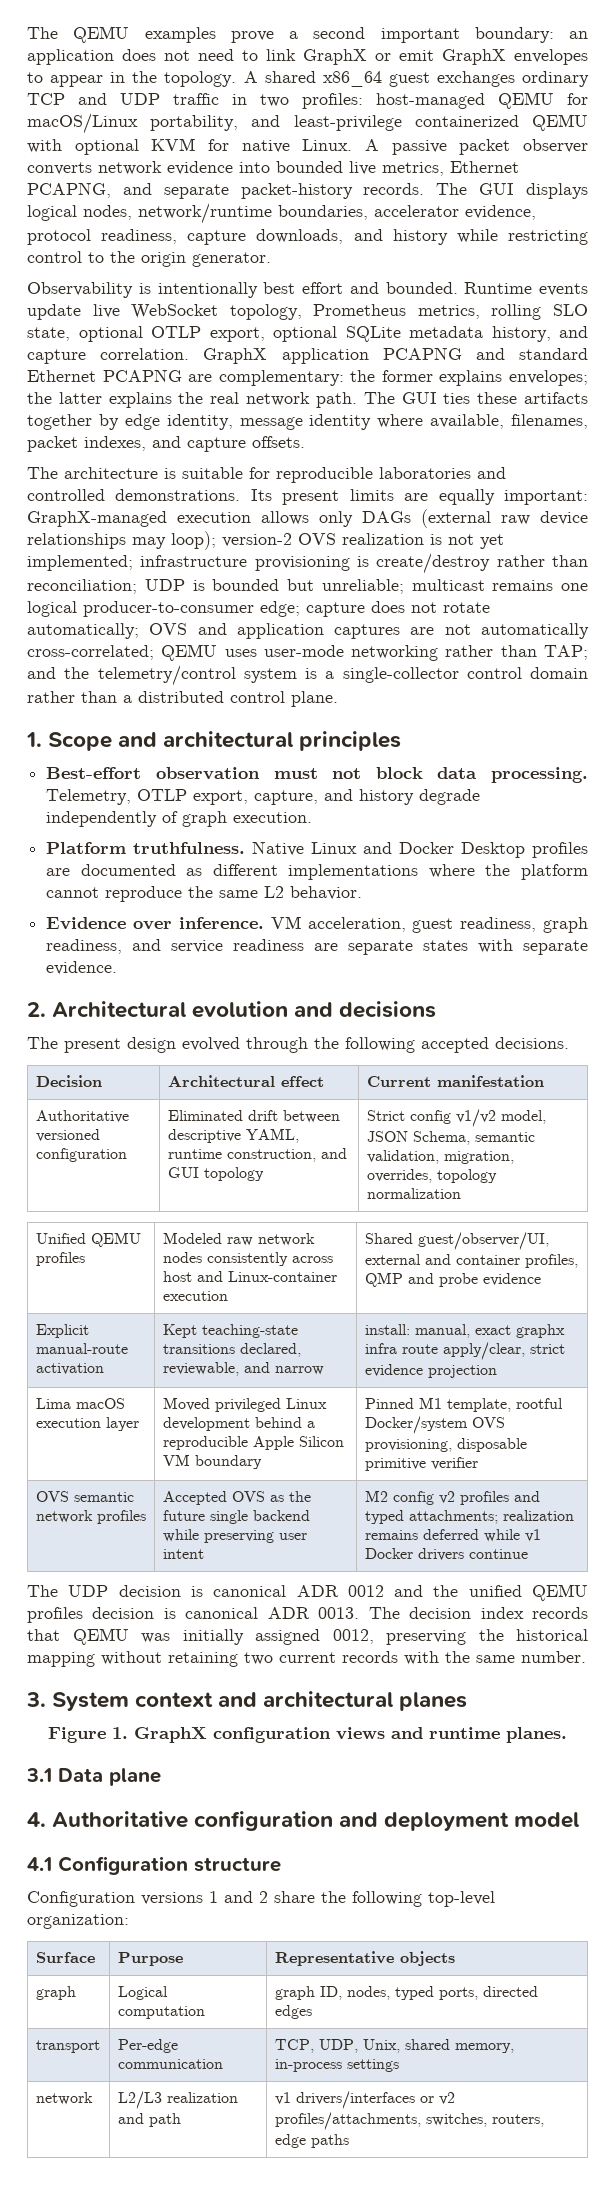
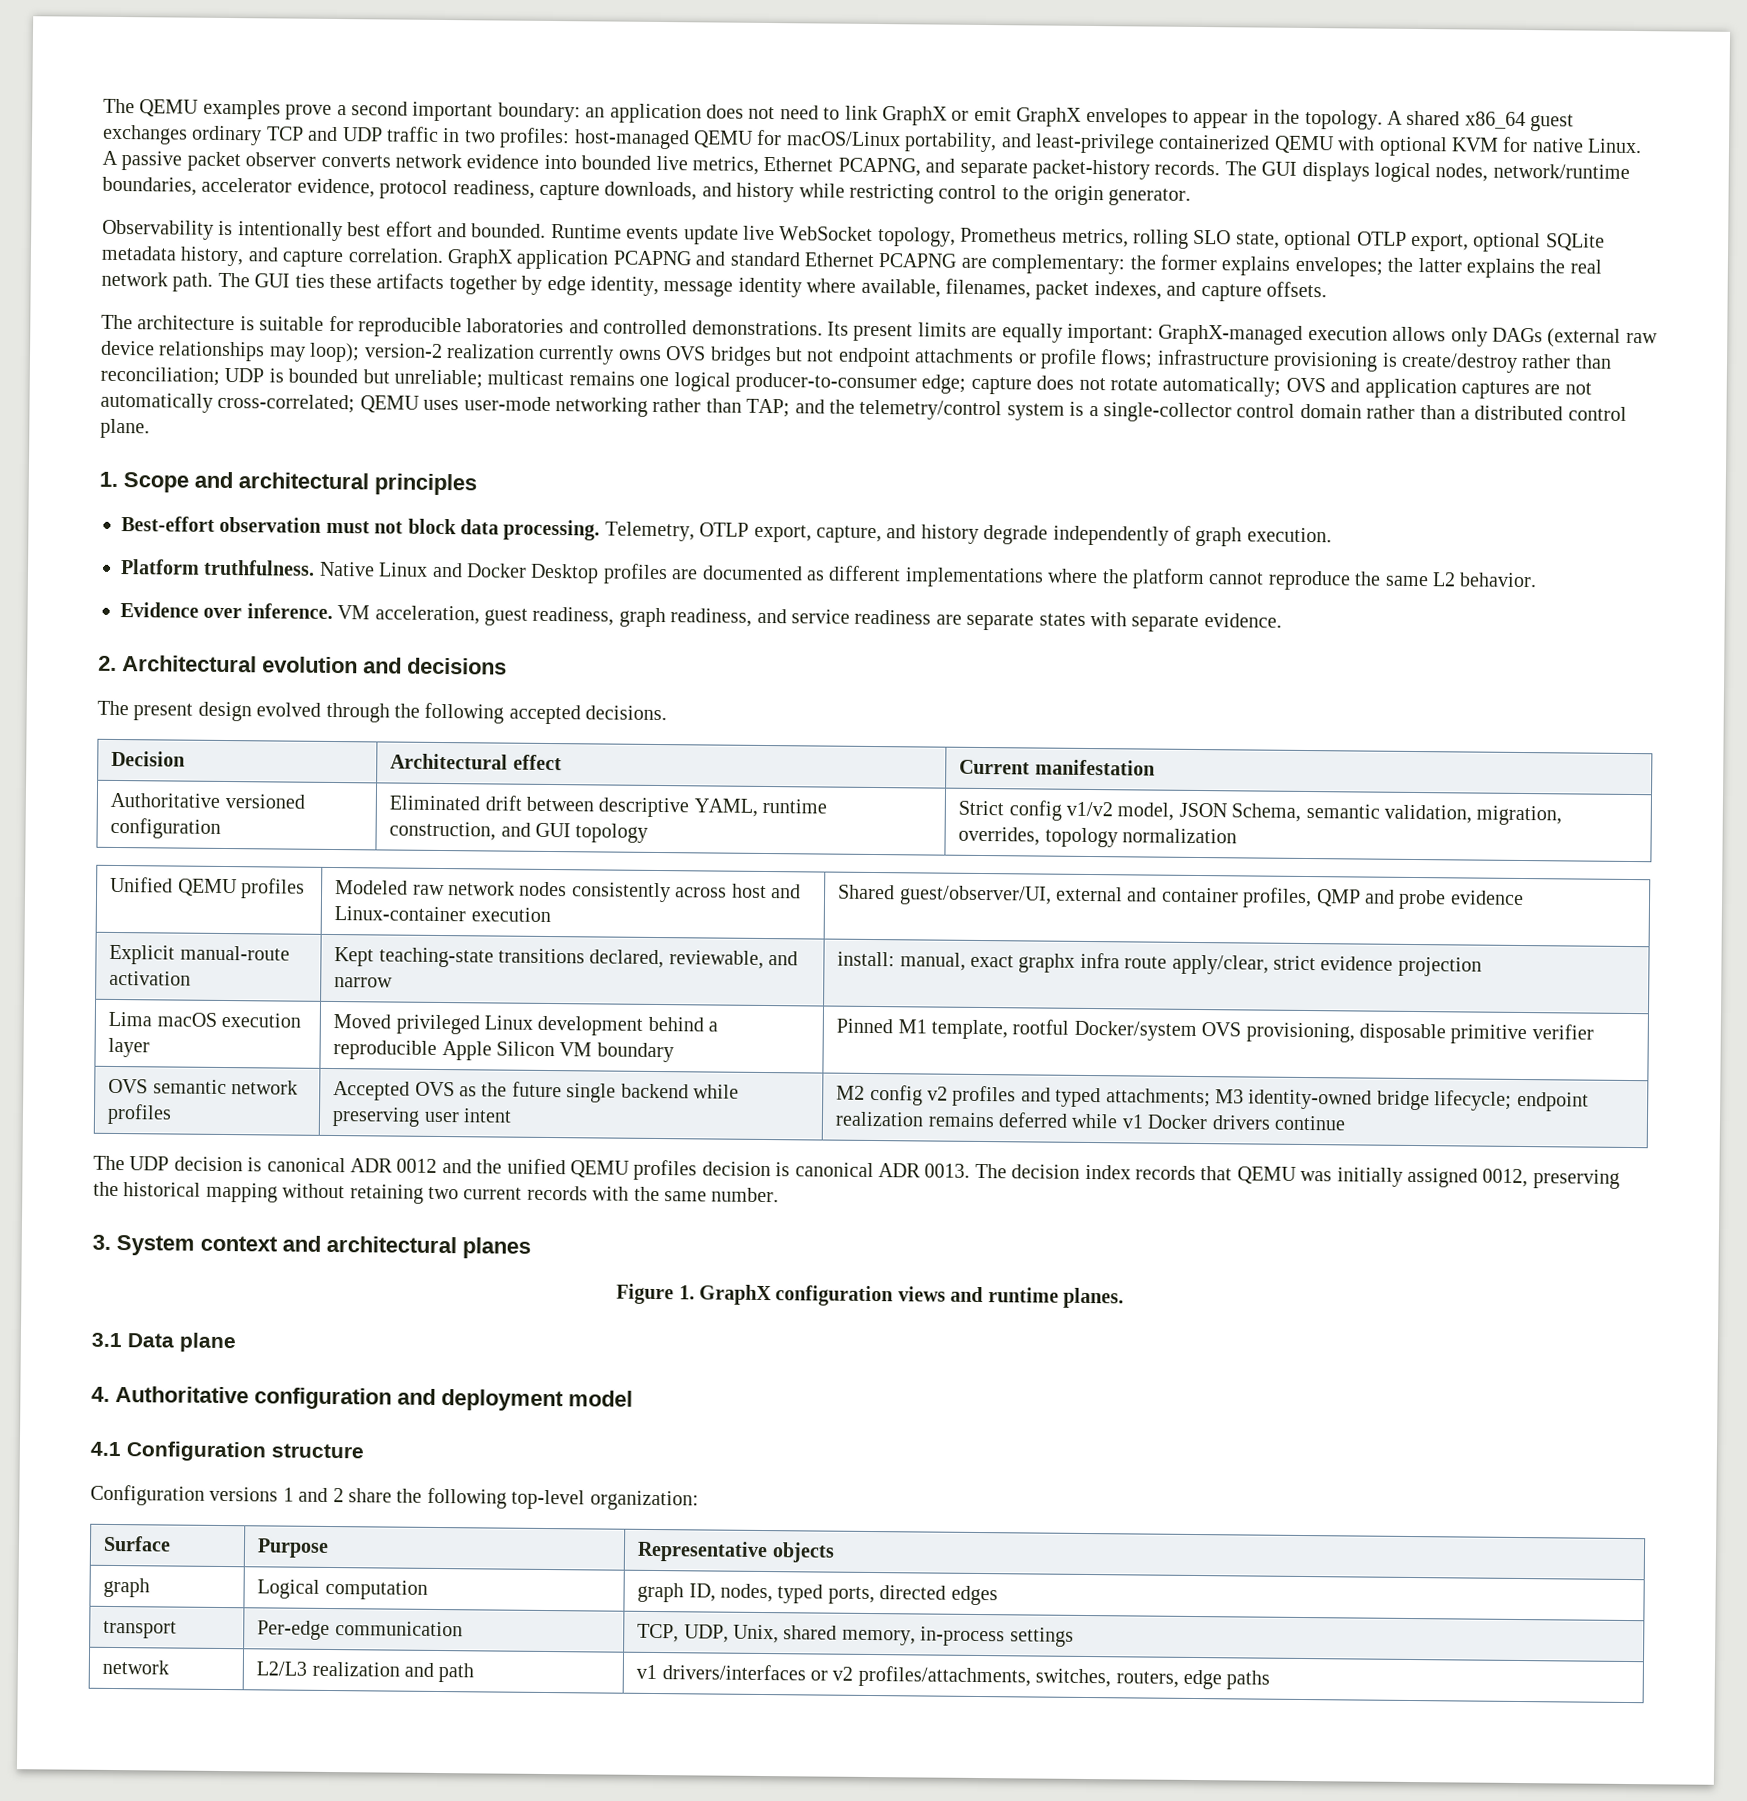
- version-2 OVS realization is not yet implemented;
+ version-2 realization currently owns OVS bridges but not endpoint attachments or profile flows;
- OVS semantic network profiles | Accepted OVS as the future single backend while preserving user intent | M2 config v2 profiles and typed attachments; realization remains deferred while v1 Docker drivers continue
+ OVS semantic network profiles | Accepted OVS as the future single backend while preserving user intent | M2 config v2 profiles and typed attachments; M3 identity-owned bridge lifecycle; endpoint realization remains deferred while v1 Docker drivers continue

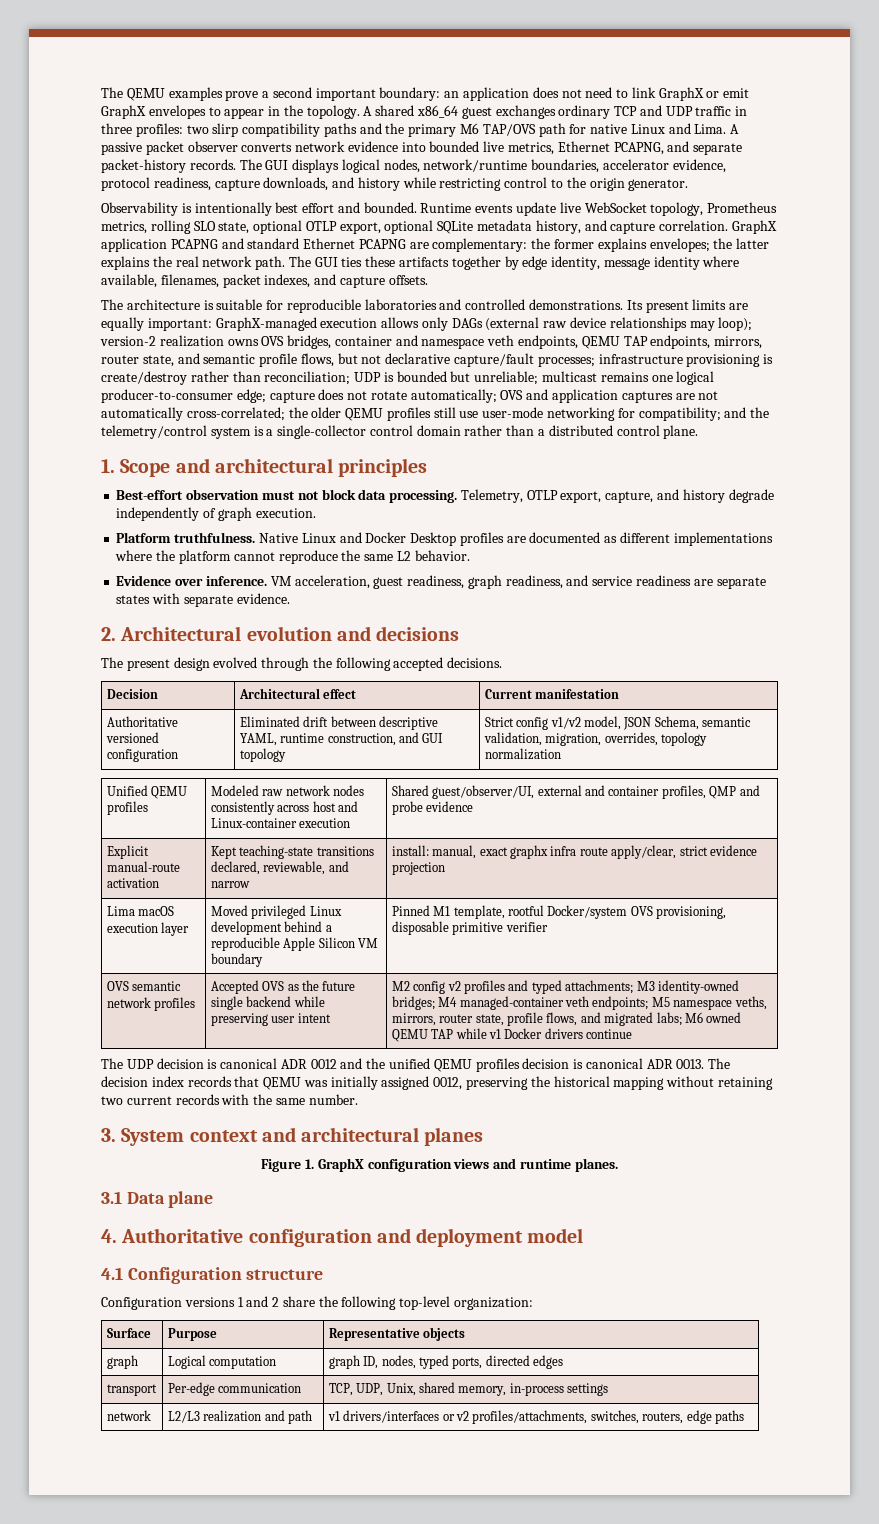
- A shared x86_64 guest exchanges ordinary TCP and UDP traffic in two profiles: host-managed QEMU for macOS/Linux portability, and least-privilege containerized QEMU with optional KVM for native Linux.
+ A shared x86_64 guest exchanges ordinary TCP and UDP traffic in three profiles: two slirp compatibility paths and the primary M6 TAP/OVS path for native Linux and Lima.
- version-2 realization currently owns OVS bridges but not endpoint attachments or profile flows;
+ version-2 realization owns OVS bridges, container and namespace veth endpoints, QEMU TAP endpoints, mirrors, router state, and semantic profile flows, but not declarative capture/fault processes;
- QEMU uses user-mode networking rather than TAP;
+ the older QEMU profiles still use user-mode networking for compatibility;
- M2 config v2 profiles and typed attachments; M3 identity-owned bridge lifecycle; endpoint realization remains deferred while v1 Docker drivers continue
+ M2 config v2 profiles and typed attachments; M3 identity-owned bridges; M4 managed-container veth endpoints; M5 namespace veths, mirrors, router state, profile flows, and migrated labs; M6 owned QEMU TAP while v1 Docker drivers continue

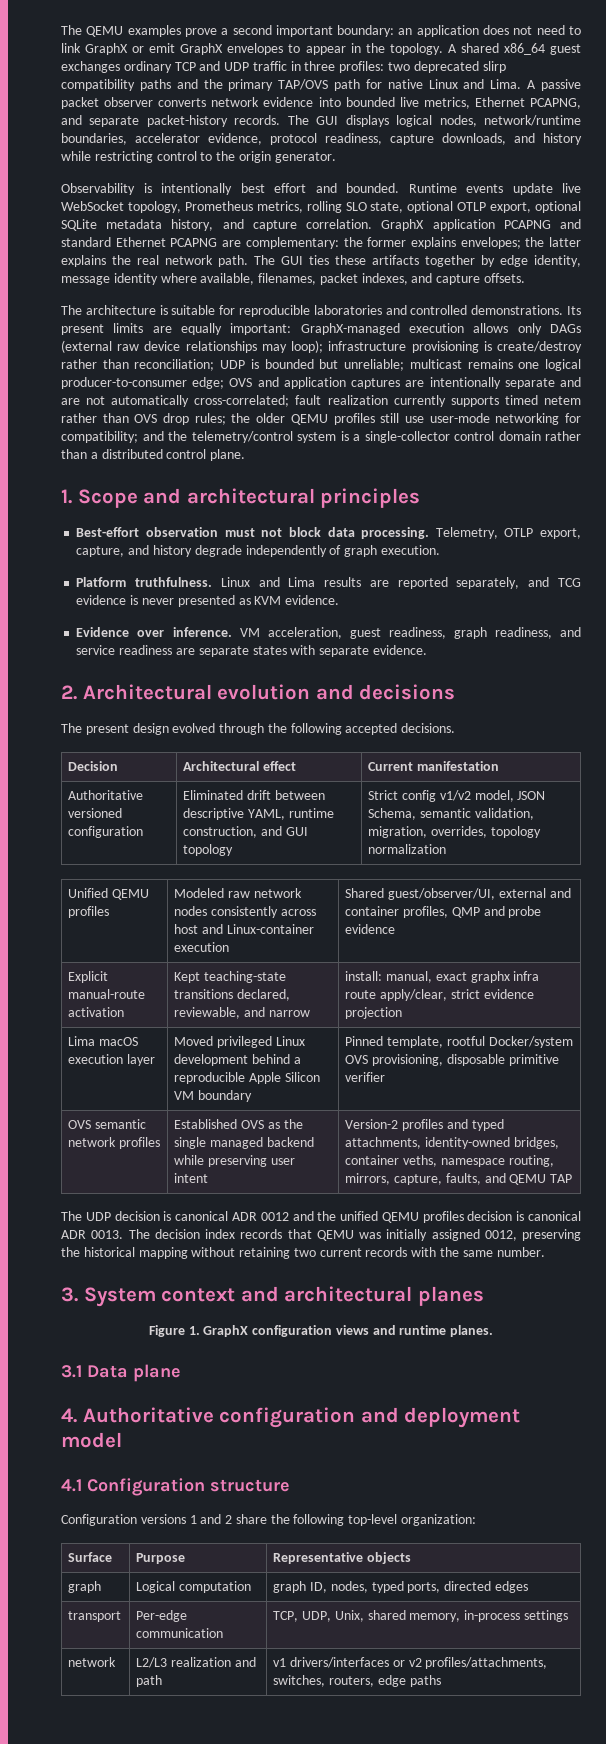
- A shared x86_64 guest exchanges ordinary TCP and UDP traffic in three profiles: two slirp compatibility paths and the primary M6 TAP/OVS path for native Linux and Lima.
+ A shared x86_64 guest exchanges ordinary TCP and UDP traffic in three profiles: two deprecated slirp compatibility paths and the primary TAP/OVS path for native Linux and Lima.
- version-2 realization owns OVS bridges, container and namespace veth endpoints, QEMU TAP endpoints, mirrors, router state, and semantic profile flows, but not declarative capture/fault processes;
- capture does not rotate automatically;
- OVS and application captures are not automatically cross-correlated;
+ OVS and application captures are intentionally separate and are not automatically cross-correlated; fault realization currently supports timed netem rather than OVS drop rules;
- Native Linux and Docker Desktop profiles are documented as different implementations where the platform cannot reproduce the same L2 behavior.
+ Linux and Lima results are reported separately, and TCG evidence is never presented as KVM evidence.
- Lima macOS execution layer | Moved privileged Linux development behind a reproducible Apple Silicon VM boundary | Pinned M1 template, rootful Docker/system OVS provisioning, disposable primitive verifier
+ Lima macOS execution layer | Moved privileged Linux development behind a reproducible Apple Silicon VM boundary | Pinned template, rootful Docker/system OVS provisioning, disposable primitive verifier
- Accepted OVS as the future single backend while preserving user intent
+ Established OVS as the single managed backend while preserving user intent
- M2 config v2 profiles and typed attachments; M3 identity-owned bridges; M4 managed-container veth endpoints; M5 namespace veths, mirrors, router state, profile flows, and migrated labs; M6 owned QEMU TAP while v1 Docker drivers continue
+ Version-2 profiles and typed attachments, identity-owned bridges, container veths, namespace routing, mirrors, capture, faults, and QEMU TAP

